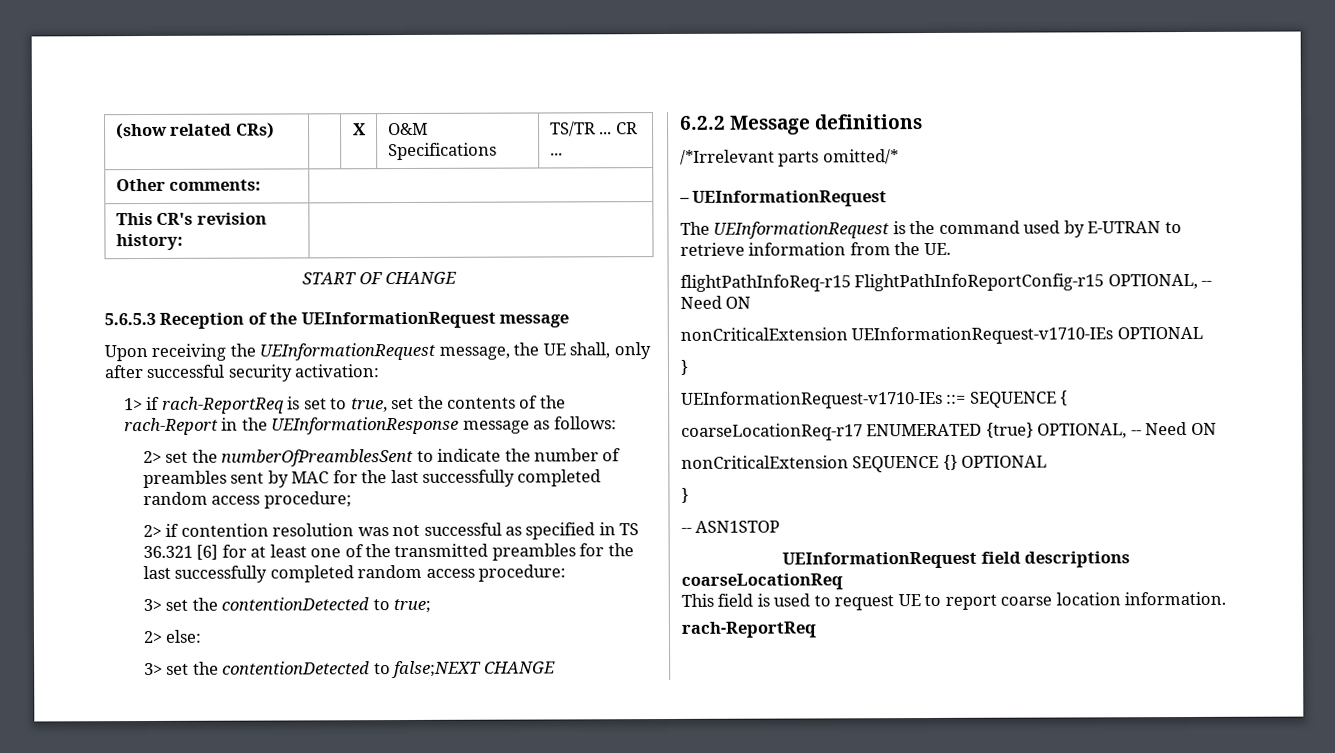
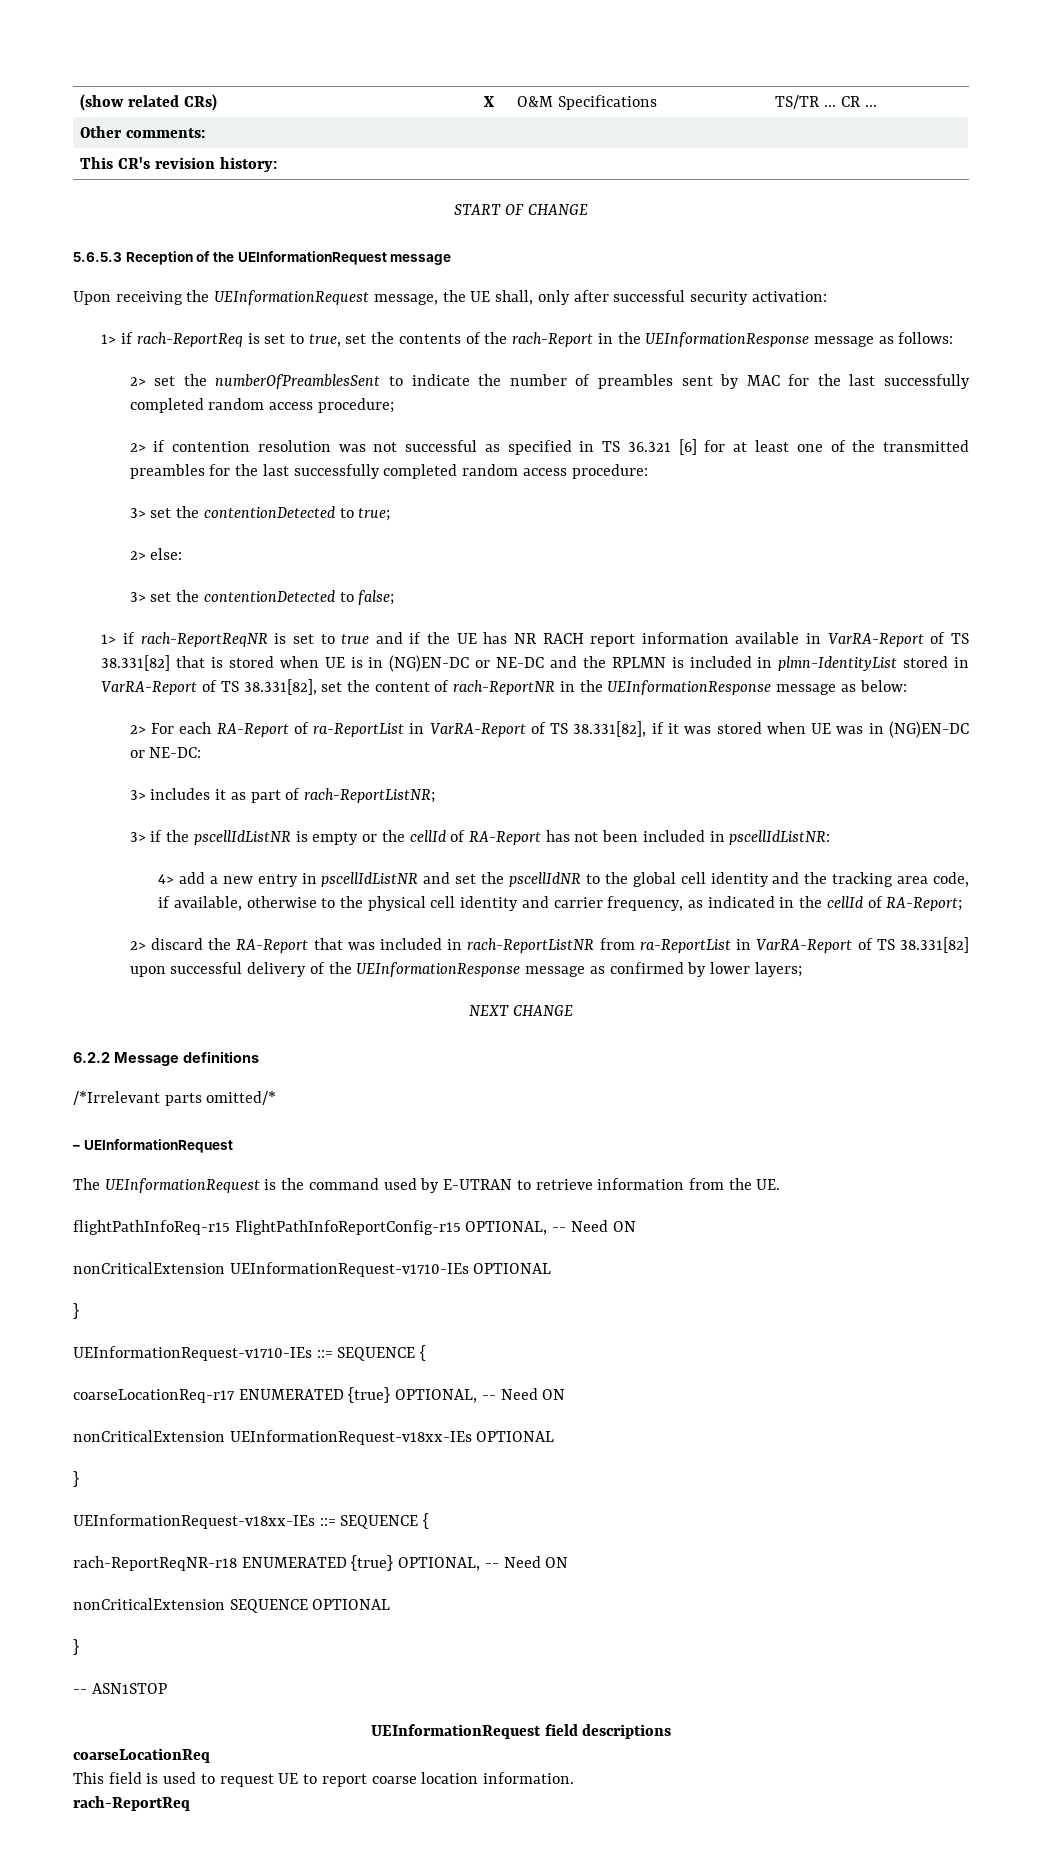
- 3> set the contentionDetected to false;NEXT CHANGE
+ 3> set the contentionDetected to false;
+ 1> if rach-ReportReqNR is set to true and if the UE has NR RACH report information available in VarRA-Report of TS 38.331[82] that is stored when UE is in (NG)EN-DC or NE-DC and the RPLMN is included in plmn-IdentityList stored in VarRA-Report of TS 38.331[82], set the content of rach-ReportNR in the UEInformationResponse message as below:
+ 2> For each RA-Report of ra-ReportList in VarRA-Report of TS 38.331[82], if it was stored when UE was in (NG)EN-DC or NE-DC:
+ 3> includes it as part of rach-ReportListNR;
+ 3> if the pscellIdListNR is empty or the cellId of RA-Report has not been included in pscellIdListNR:
+ 4> add a new entry in pscellIdListNR and set the pscellIdNR to the global cell identity and the tracking area code, if available, otherwise to the physical cell identity and carrier frequency, as indicated in the cellId of RA-Report;
+ 2> discard the RA-Report that was included in rach-ReportListNR from ra-ReportList in VarRA-Report of TS 38.331[82] upon successful delivery of the UEInformationResponse message as confirmed by lower layers;
+ NEXT CHANGE
- nonCriticalExtension SEQUENCE {} OPTIONAL
+ nonCriticalExtension UEInformationRequest-v18xx-IEs OPTIONAL
+ }
+ UEInformationRequest-v18xx-IEs ::= SEQUENCE {
+ rach-ReportReqNR-r18 ENUMERATED {true} OPTIONAL, -- Need ON
+ nonCriticalExtension SEQUENCE OPTIONAL

